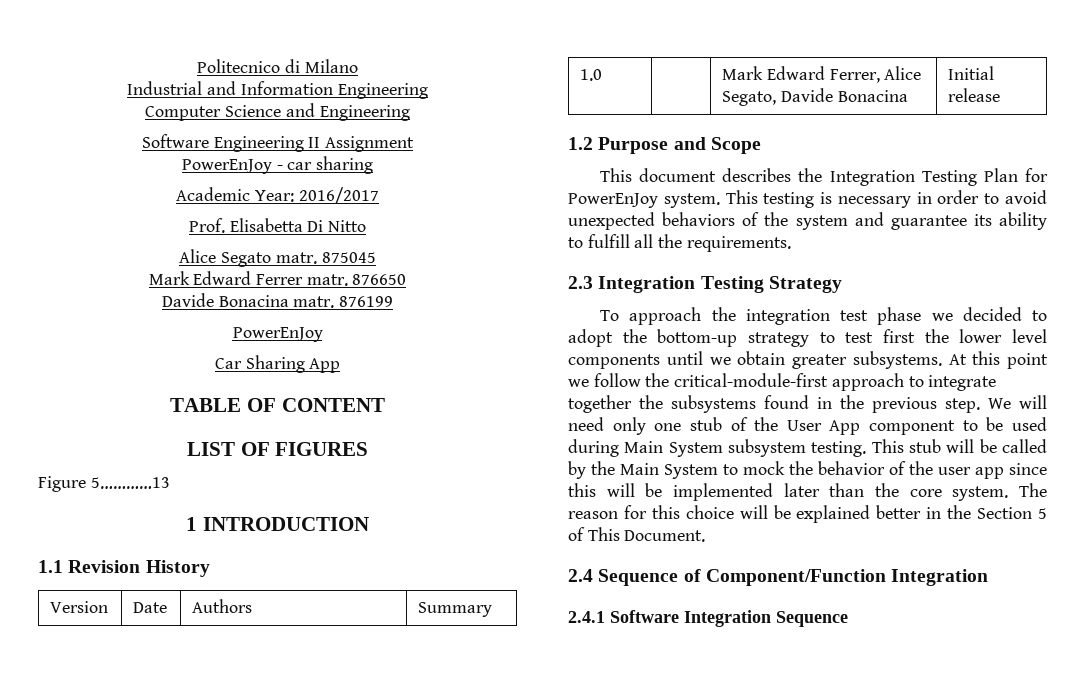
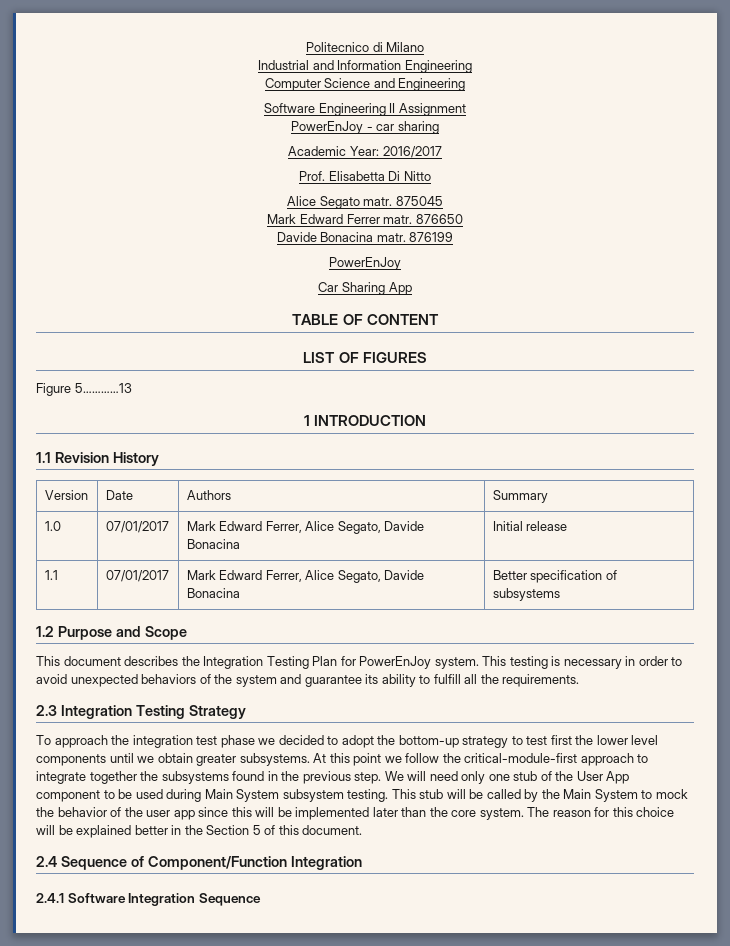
- 1.0 | | Mark Edward Ferrer, Alice Segato, Davide Bonacina | Initial release
+ 1.0 | 07/01/2017 | Mark Edward Ferrer, Alice Segato, Davide Bonacina | Initial release
+ 1.1 | 07/01/2017 | Mark Edward Ferrer, Alice Segato, Davide Bonacina | Better specification of subsystems
- The reason for this choice will be explained better in the Section 5 of This Document.
+ The reason for this choice will be explained better in the Section 5 of this document.

